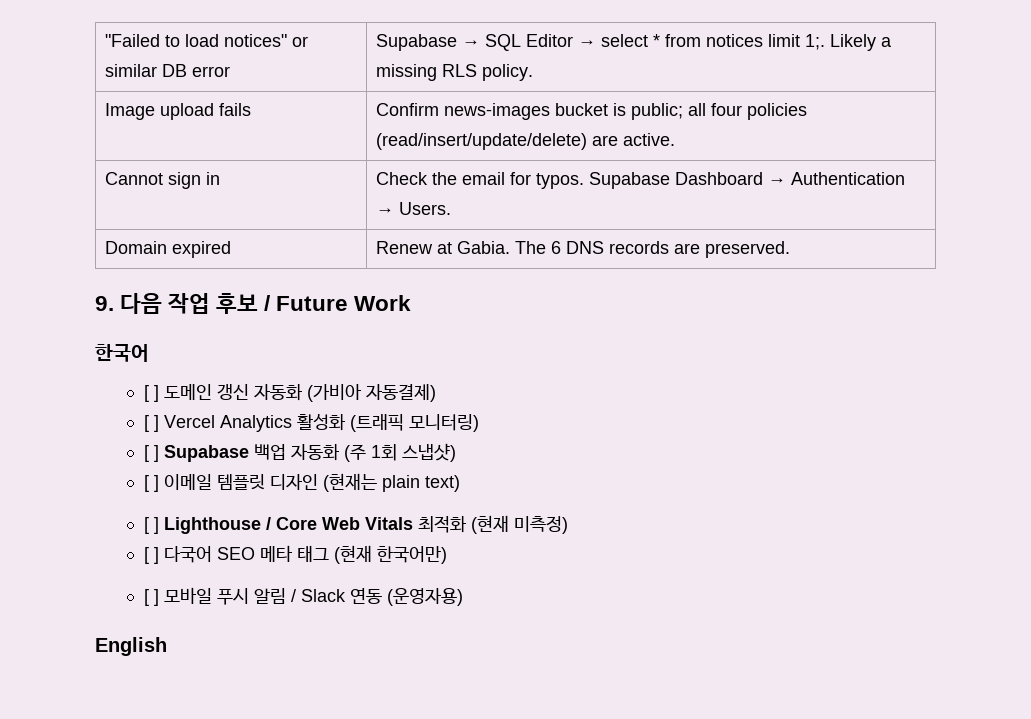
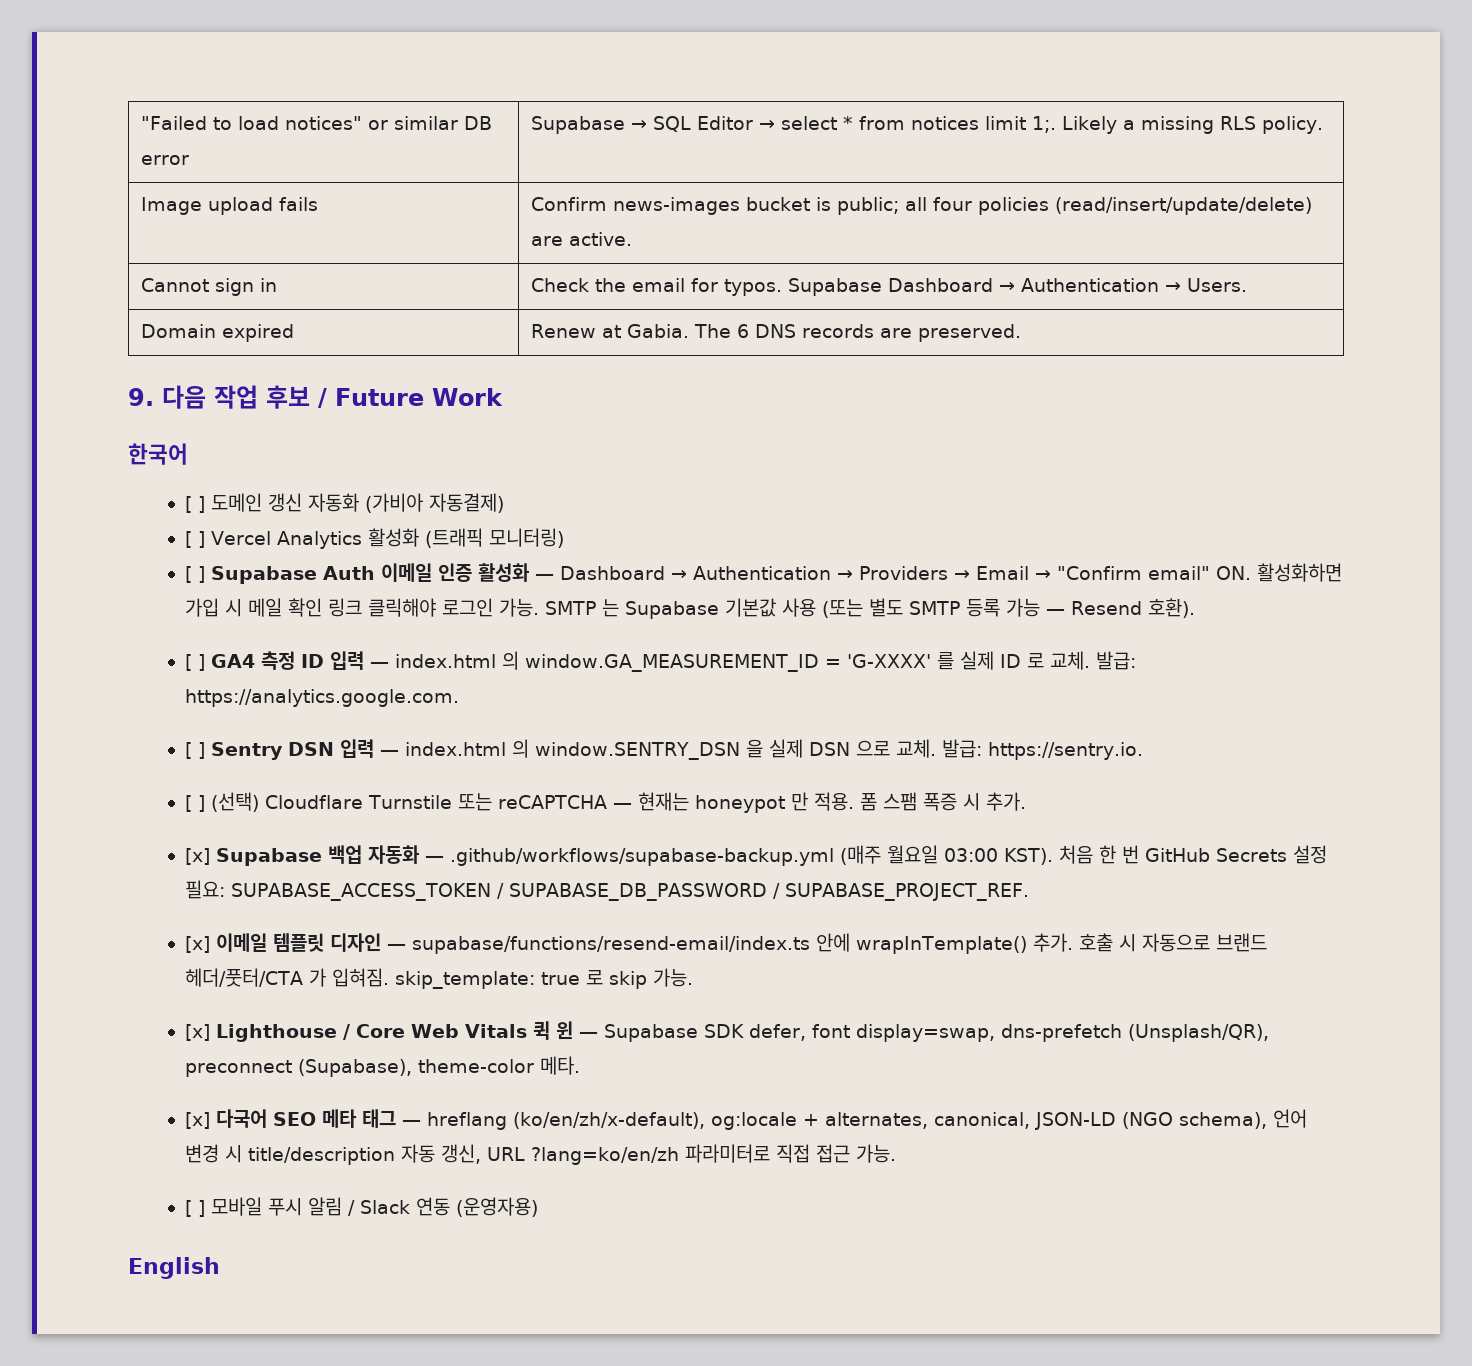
- [ ] Supabase 백업 자동화 (주 1회 스냅샷)
- [ ] 이메일 템플릿 디자인 (현재는 plain text)
- [ ] Lighthouse / Core Web Vitals 최적화 (현재 미측정)
- [ ] 다국어 SEO 메타 태그 (현재 한국어만)
+ [ ] Supabase Auth 이메일 인증 활성화 — Dashboard → Authentication → Providers → Email → "Confirm email" ON. 활성화하면 가입 시 메일 확인 링크 클릭해야 로그인 가능. SMTP 는 Supabase 기본값 사용 (또는 별도 SMTP 등록 가능 — Resend 호환).
+ [ ] GA4 측정 ID 입력 — index.html 의 window.GA_MEASUREMENT_ID = 'G-XXXX' 를 실제 ID 로 교체. 발급: https://analytics.google.com.
+ [ ] Sentry DSN 입력 — index.html 의 window.SENTRY_DSN 을 실제 DSN 으로 교체. 발급: https://sentry.io.
+ [ ] (선택) Cloudflare Turnstile 또는 reCAPTCHA — 현재는 honeypot 만 적용. 폼 스팸 폭증 시 추가.
+ [x] Supabase 백업 자동화 — .github/workflows/supabase-backup.yml (매주 월요일 03:00 KST). 처음 한 번 GitHub Secrets 설정 필요: SUPABASE_ACCESS_TOKEN / SUPABASE_DB_PASSWORD / SUPABASE_PROJECT_REF.
+ [x] 이메일 템플릿 디자인 — supabase/functions/resend-email/index.ts 안에 wrapInTemplate() 추가. 호출 시 자동으로 브랜드 헤더/풋터/CTA 가 입혀짐. skip_template: true 로 skip 가능.
+ [x] Lighthouse / Core Web Vitals 퀵 윈 — Supabase SDK defer, font display=swap, dns-prefetch (Unsplash/QR), preconnect (Supabase), theme-color 메타.
+ [x] 다국어 SEO 메타 태그 — hreflang (ko/en/zh/x-default), og:locale + alternates, canonical, JSON-LD (NGO schema), 언어 변경 시 title/description 자동 갱신, URL ?lang=ko/en/zh 파라미터로 직접 접근 가능.

